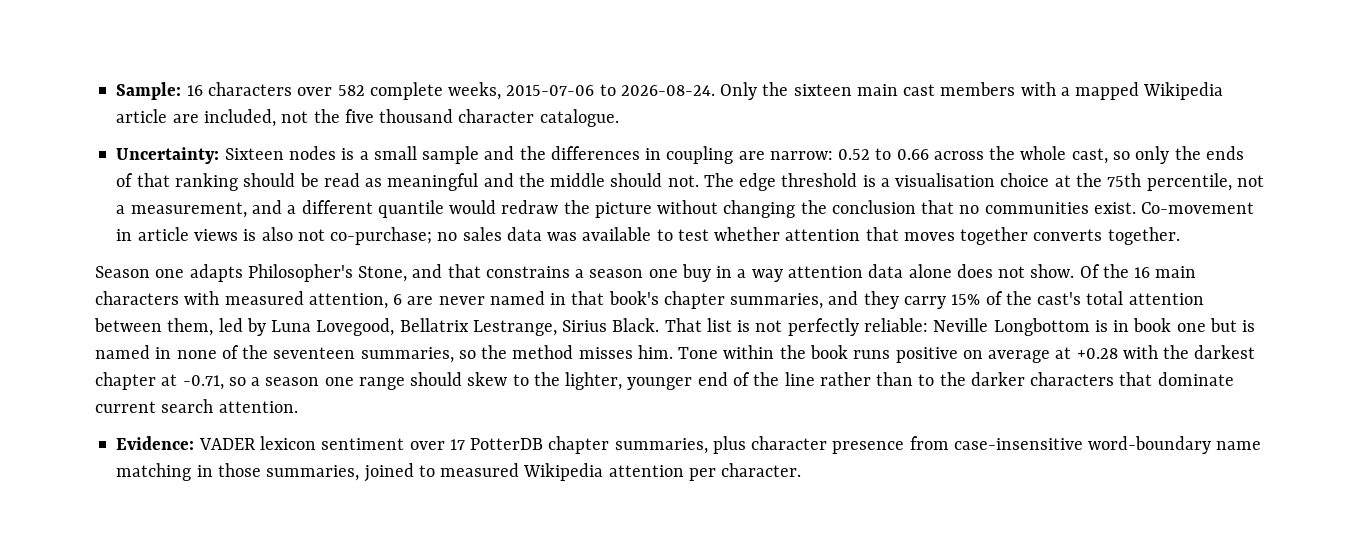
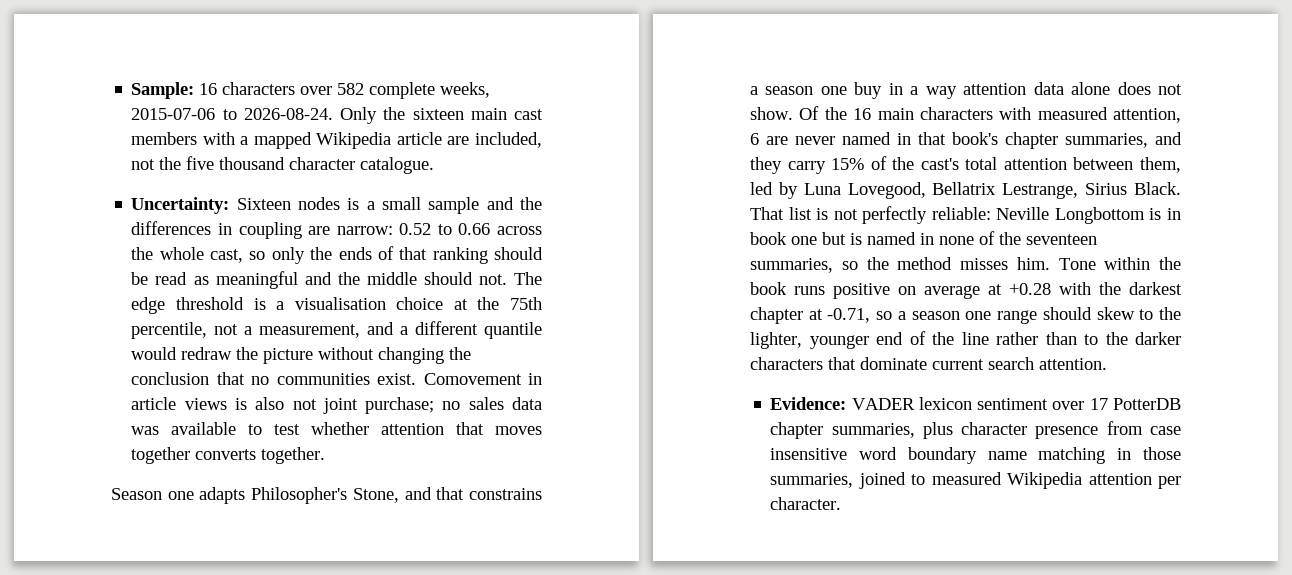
- Co-movement in article views is also not co-purchase; no sales data was available to test whether attention that moves together converts together.
+ Comovement in article views is also not joint purchase; no sales data was available to test whether attention that moves together converts together.
- Evidence: VADER lexicon sentiment over 17 PotterDB chapter summaries, plus character presence from case-insensitive word-boundary name matching in those summaries, joined to measured Wikipedia attention per character.
+ Evidence: VADER lexicon sentiment over 17 PotterDB chapter summaries, plus character presence from case insensitive word boundary name matching in those summaries, joined to measured Wikipedia attention per character.

